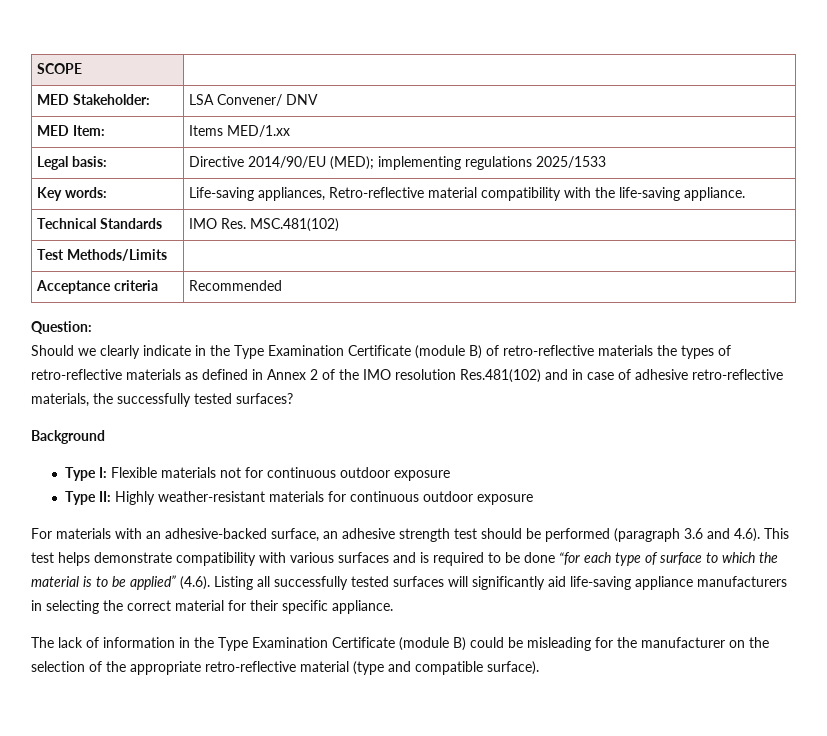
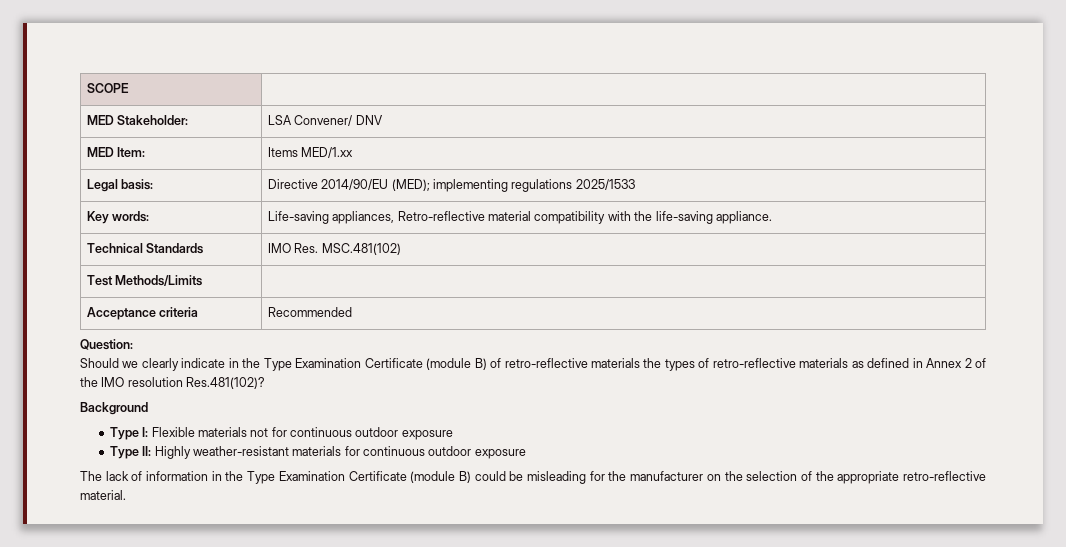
- Should we clearly indicate in the Type Examination Certificate (module B) of retro-reflective materials the types of retro-reflective materials as defined in Annex 2 of the IMO resolution Res.481(102) and in case of adhesive retro-reflective materials, the successfully tested surfaces?
+ Should we clearly indicate in the Type Examination Certificate (module B) of retro-reflective materials the types of retro-reflective materials as defined in Annex 2 of the IMO resolution Res.481(102)?
- For materials with an adhesive-backed surface, an adhesive strength test should be performed (paragraph 3.6 and 4.6). This test helps demonstrate compatibility with various surfaces and is required to be done “for each type of surface to which the material is to be applied” (4.6). Listing all successfully tested surfaces will significantly aid life-saving appliance manufacturers in selecting the correct material for their specific appliance.
- The lack of information in the Type Examination Certificate (module B) could be misleading for the manufacturer on the selection of the appropriate retro-reflective material (type and compatible surface).
+ The lack of information in the Type Examination Certificate (module B) could be misleading for the manufacturer on the selection of the appropriate retro-reflective material.

